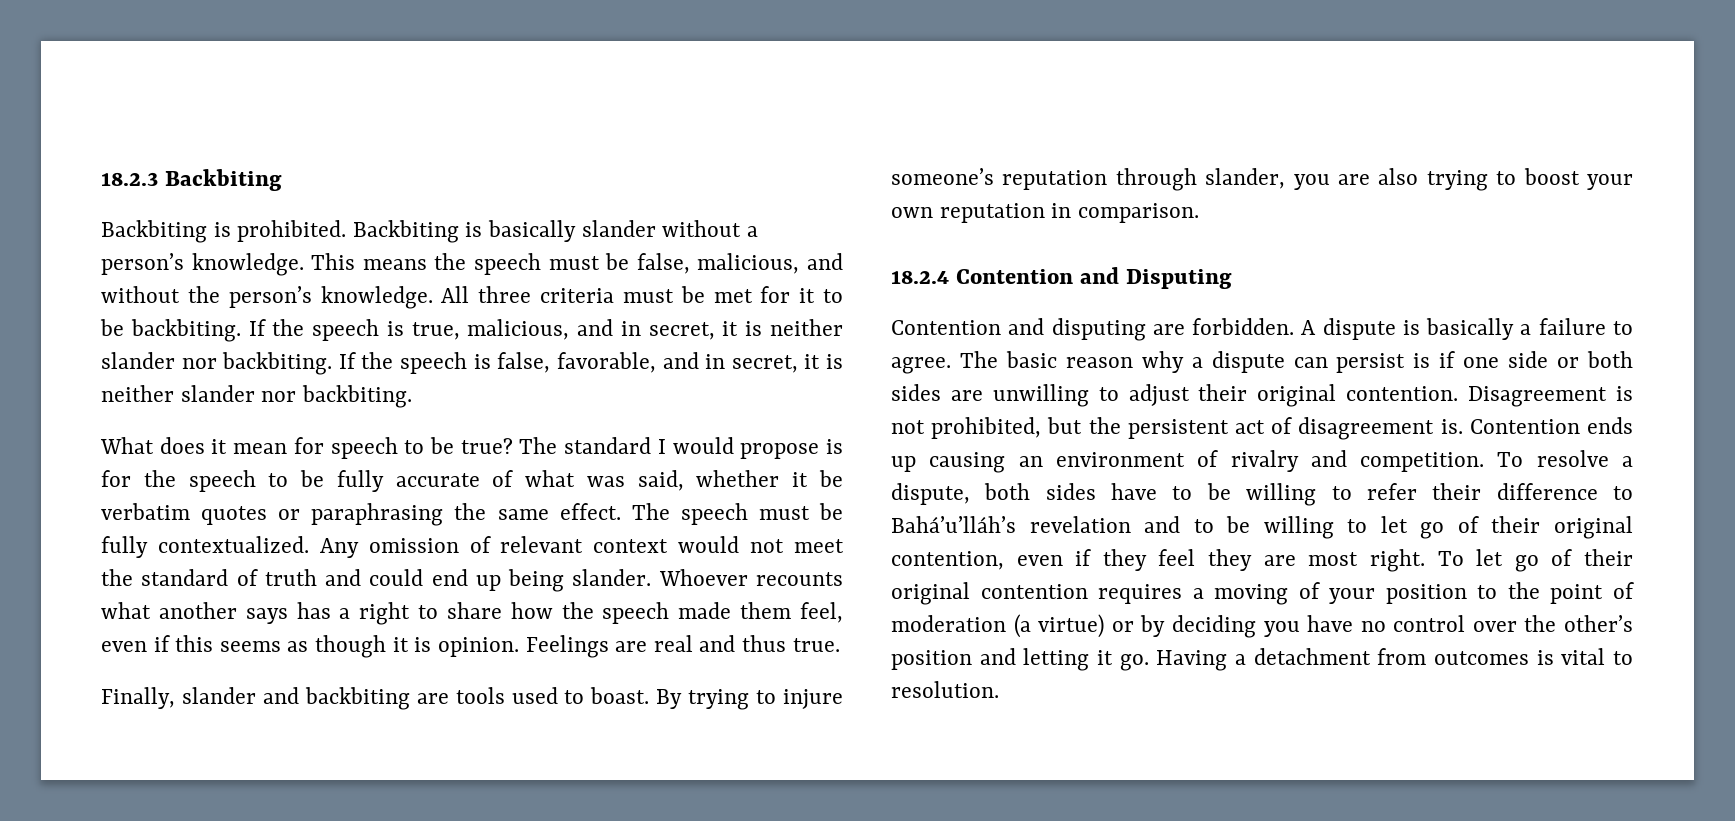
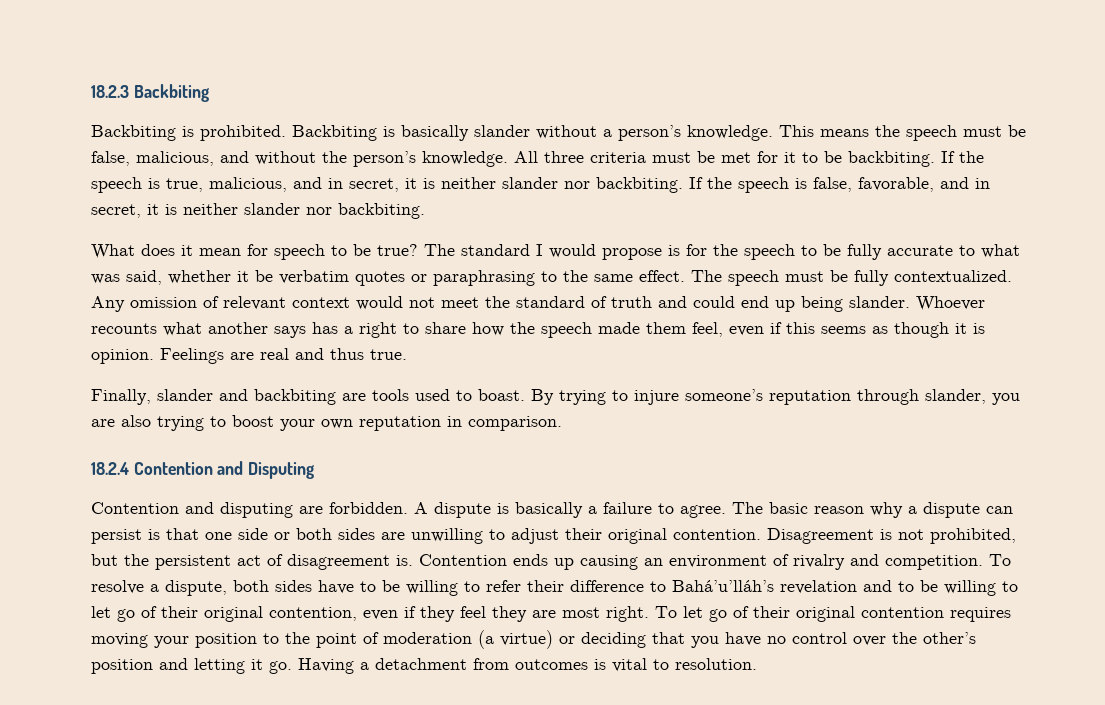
- The standard I would propose is for the speech to be fully accurate of what was said, whether it be verbatim quotes or paraphrasing the same effect.
+ The standard I would propose is for the speech to be fully accurate to what was said, whether it be verbatim quotes or paraphrasing to the same effect.
- The basic reason why a dispute can persist is if one side or both sides are unwilling to adjust their original contention.
+ The basic reason why a dispute can persist is that one side or both sides are unwilling to adjust their original contention.
- To let go of their original contention requires a moving of your position to the point of moderation (a virtue) or by deciding you have no control over the other’s position and letting it go.
+ To let go of their original contention requires moving your position to the point of moderation (a virtue) or deciding that you have no control over the other’s position and letting it go.

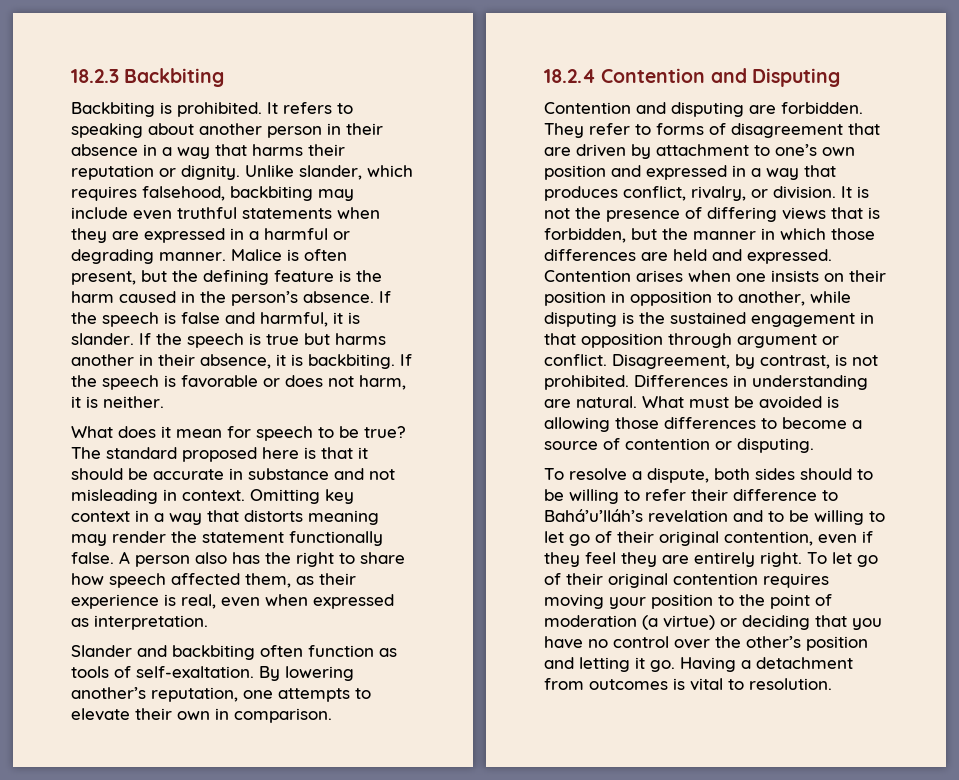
- Backbiting is basically slander without a person’s knowledge. This means the speech must be false, malicious, and without the person’s knowledge. All three criteria must be met for it to be backbiting. If the speech is true, malicious, and in secret, it is neither slander nor backbiting. If the speech is false, favorable, and in secret, it is neither slander nor backbiting.
+ It refers to speaking about another person in their absence in a way that harms their reputation or dignity. Unlike slander, which requires falsehood, backbiting may include even truthful statements when they are expressed in a harmful or degrading manner. Malice is often present, but the defining feature is the harm caused in the person’s absence. If the speech is false and harmful, it is slander. If the speech is true but harms another in their absence, it is backbiting. If the speech is favorable or does not harm, it is neither.
- The standard I would propose is for the speech to be fully accurate to what was said, whether it be verbatim quotes or paraphrasing to the same effect. The speech must be fully contextualized. Any omission of relevant context would not meet the standard of truth and could end up being slander. Whoever recounts what another says has a right to share how the speech made them feel, even if this seems as though it is opinion. Feelings are real and thus true.
- Finally, slander and backbiting are tools used to boast. By trying to injure someone’s reputation through slander, you are also trying to boost your own reputation in comparison.
+ The standard proposed here is that it should be accurate in substance and not misleading in context. Omitting key context in a way that distorts meaning may render the statement functionally false. A person also has the right to share how speech affected them, as their experience is real, even when expressed as interpretation.
+ Slander and backbiting often function as tools of self-exaltation. By lowering another’s reputation, one attempts to elevate their own in comparison.
- A dispute is basically a failure to agree. The basic reason why a dispute can persist is that one side or both sides are unwilling to adjust their original contention. Disagreement is not prohibited, but the persistent act of disagreement is. Contention ends up causing an environment of rivalry and competition. To resolve a dispute, both sides have to be willing to refer their difference to Bahá’u’lláh’s revelation and to be willing to let go of their original contention, even if they feel they are most right.
+ They refer to forms of disagreement that are driven by attachment to one’s own position and expressed in a way that produces conflict, rivalry, or division. It is not the presence of differing views that is forbidden, but the manner in which those differences are held and expressed. Contention arises when one insists on their position in opposition to another, while disputing is the sustained engagement in that opposition through argument or conflict. Disagreement, by contrast, is not prohibited. Differences in understanding are natural. What must be avoided is allowing those differences to become a source of contention or disputing.
+ To resolve a dispute, both sides should to be willing to refer their difference to Bahá’u’lláh’s revelation and to be willing to let go of their original contention, even if they feel they are entirely right.

